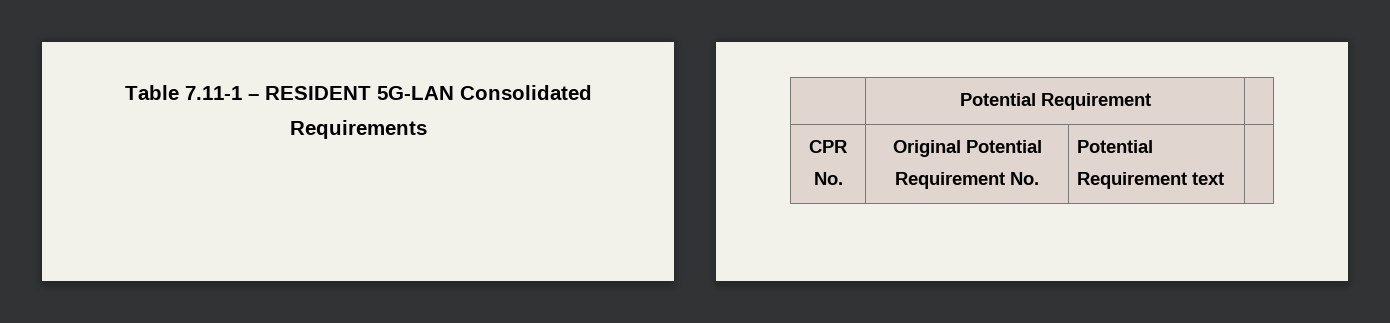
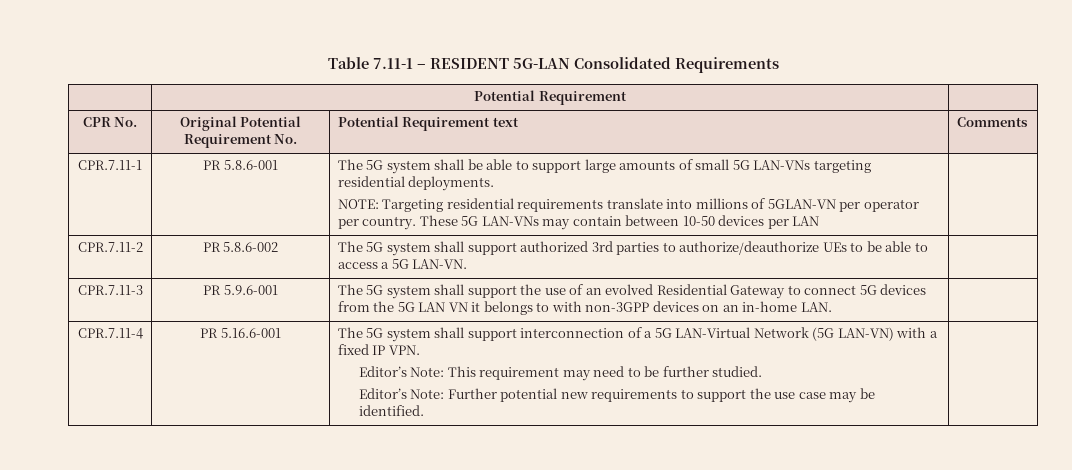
- CPR No. | Original Potential Requirement No. | Potential Requirement text |
+ CPR No. | Original Potential Requirement No. | Potential Requirement text | Comments
+ CPR.7.11-1 | PR 5.8.6-001 | The 5G system shall be able to support large amounts of small 5G LAN-VNs targeting residential deployments.
+ NOTE: Targeting residential requirements translate into millions of 5GLAN-VN per operator per country. These 5G LAN-VNs may contain between 10-50 devices per LAN |
+ CPR.7.11-2 | PR 5.8.6-002 | The 5G system shall support authorized 3rd parties to authorize/deauthorize UEs to be able to access a 5G LAN-VN. |
+ CPR.7.11-3 | PR 5.9.6-001 | The 5G system shall support the use of an evolved Residential Gateway to connect 5G devices from the 5G LAN VN it belongs to with non-3GPP devices on an in-home LAN. |
+ CPR.7.11-4 | PR 5.16.6-001 | The 5G system shall support interconnection of a 5G LAN-Virtual Network (5G LAN-VN) with a fixed IP VPN.
+ Editor’s Note: This requirement may need to be further studied.
+ Editor’s Note: Further potential new requirements to support the use case may be identified.

